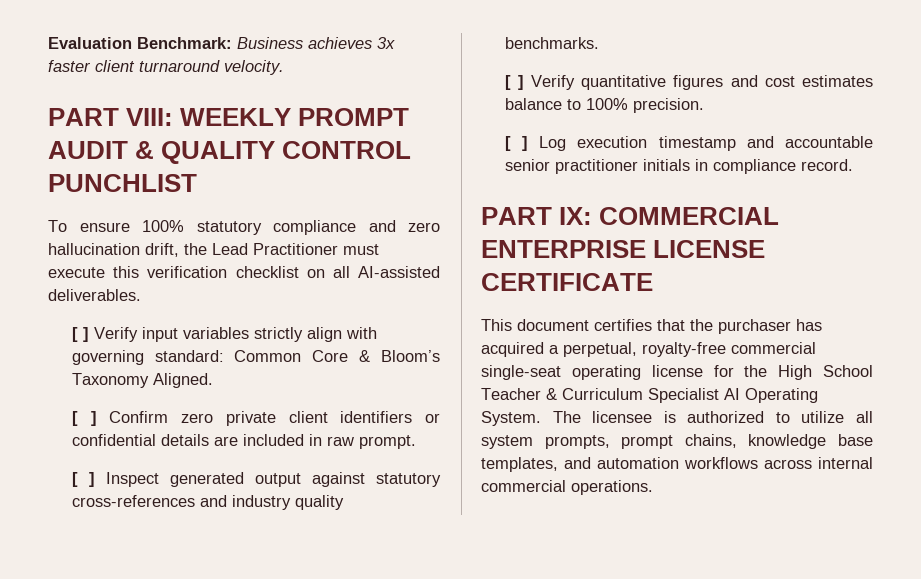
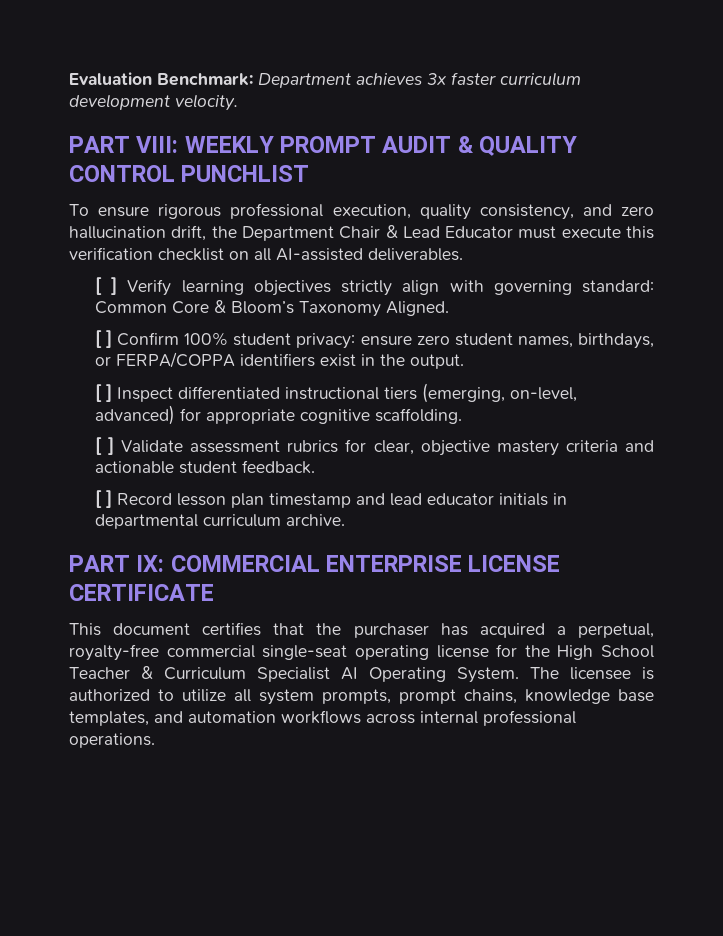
- Evaluation Benchmark: Business achieves 3x faster client turnaround velocity.
+ Evaluation Benchmark: Department achieves 3x faster curriculum development velocity.
- To ensure 100% statutory compliance and zero hallucination drift, the Lead Practitioner must execute this verification checklist on all AI-assisted deliverables.
+ To ensure rigorous professional execution, quality consistency, and zero hallucination drift, the Department Chair & Lead Educator must execute this verification checklist on all AI-assisted deliverables.
- [ ] Verify input variables strictly align with governing standard: Common Core & Bloom’s Taxonomy Aligned.
+ [ ] Verify learning objectives strictly align with governing standard: Common Core & Bloom’s Taxonomy Aligned.
- [ ] Confirm zero private client identifiers or confidential details are included in raw prompt.
- [ ] Inspect generated output against statutory cross-references and industry quality benchmarks.
- [ ] Verify quantitative figures and cost estimates balance to 100% precision.
- [ ] Log execution timestamp and accountable senior practitioner initials in compliance record.
+ [ ] Confirm 100% student privacy: ensure zero student names, birthdays, or FERPA/COPPA identifiers exist in the output.
+ [ ] Inspect differentiated instructional tiers (emerging, on-level, advanced) for appropriate cognitive scaffolding.
+ [ ] Validate assessment rubrics for clear, objective mastery criteria and actionable student feedback.
+ [ ] Record lesson plan timestamp and lead educator initials in departmental curriculum archive.
- The licensee is authorized to utilize all system prompts, prompt chains, knowledge base templates, and automation workflows across internal commercial operations.
+ The licensee is authorized to utilize all system prompts, prompt chains, knowledge base templates, and automation workflows across internal professional operations.

